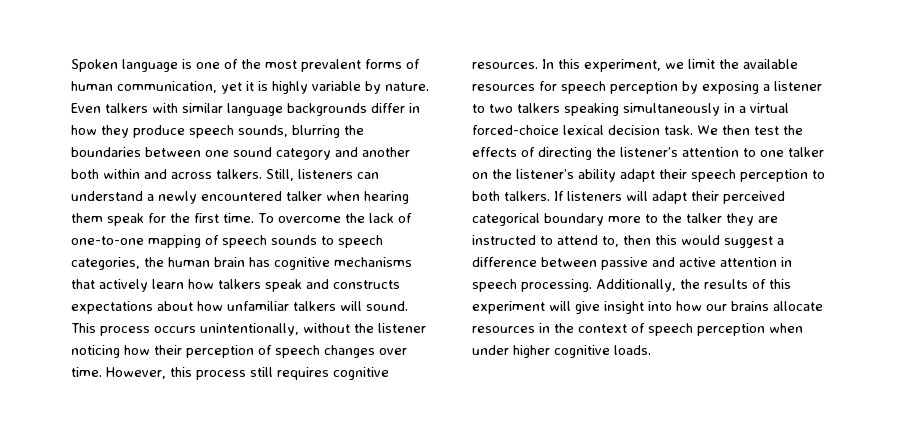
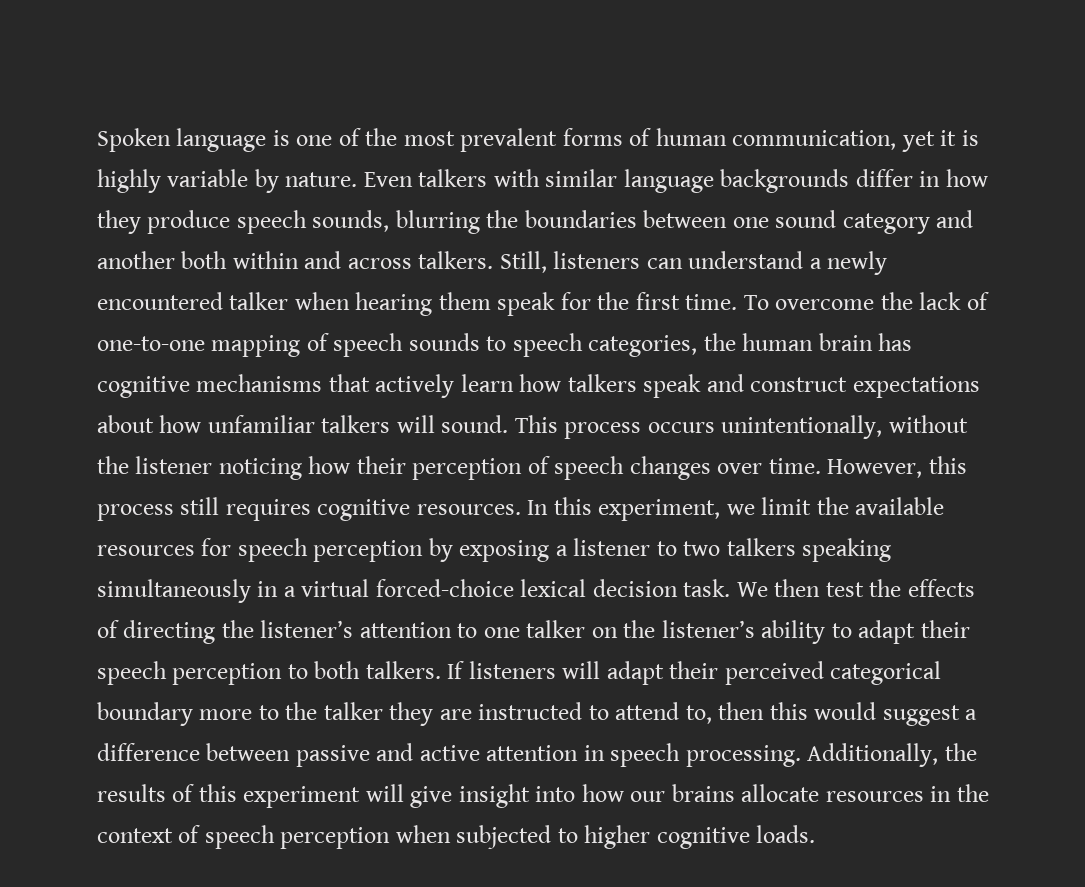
- To overcome the lack of one-to-one mapping of speech sounds to speech categories, the human brain has cognitive mechanisms that actively learn how talkers speak and constructs expectations about how unfamiliar talkers will sound.
+ To overcome the lack of one-to-one mapping of speech sounds to speech categories, the human brain has cognitive mechanisms that actively learn how talkers speak and construct expectations about how unfamiliar talkers will sound.
- We then test the effects of directing the listener’s attention to one talker on the listener’s ability adapt their speech perception to both talkers.
+ We then test the effects of directing the listener’s attention to one talker on the listener’s ability to adapt their speech perception to both talkers.
- Additionally, the results of this experiment will give insight into how our brains allocate resources in the context of speech perception when under higher cognitive loads.
+ Additionally, the results of this experiment will give insight into how our brains allocate resources in the context of speech perception when subjected to higher cognitive loads.

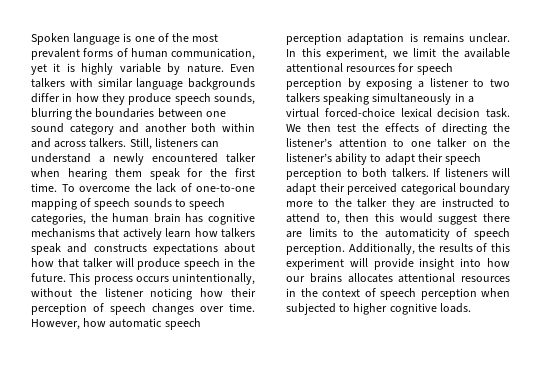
- To overcome the lack of one-to-one mapping of speech sounds to speech categories, the human brain has cognitive mechanisms that actively learn how talkers speak and construct expectations about how unfamiliar talkers will sound.
+ To overcome the lack of one-to-one mapping of speech sounds to speech categories, the human brain has cognitive mechanisms that actively learn how talkers speak and constructs expectations about how that talker will produce speech in the future.
- However, this process still requires cognitive resources.
+ However, how automatic speech perception adaptation is remains unclear.
- In this experiment, we limit the available resources for speech perception by exposing a listener to two talkers speaking simultaneously in a virtual forced-choice lexical decision task.
+ In this experiment, we limit the available attentional resources for speech perception by exposing a listener to two talkers speaking simultaneously in a virtual forced-choice lexical decision task.
- If listeners will adapt their perceived categorical boundary more to the talker they are instructed to attend to, then this would suggest a difference between passive and active attention in speech processing.
+ If listeners will adapt their perceived categorical boundary more to the talker they are instructed to attend to, then this would suggest there are limits to the automaticity of speech perception.
- Additionally, the results of this experiment will give insight into how our brains allocate resources in the context of speech perception when subjected to higher cognitive loads.
+ Additionally, the results of this experiment will provide insight into how our brains allocates attentional resources in the context of speech perception when subjected to higher cognitive loads.

